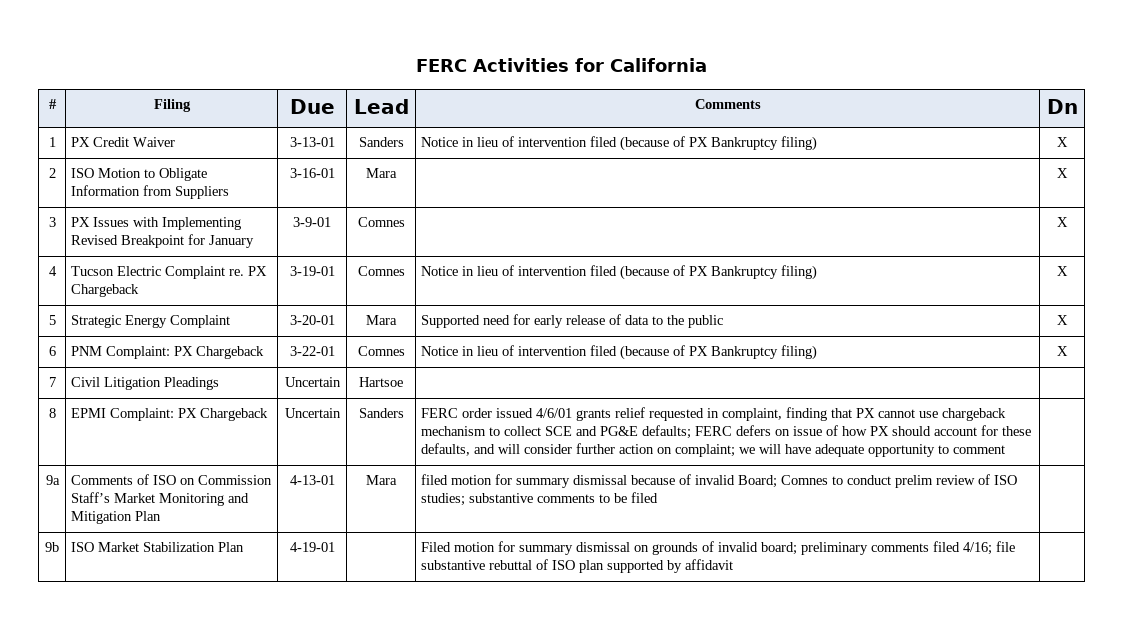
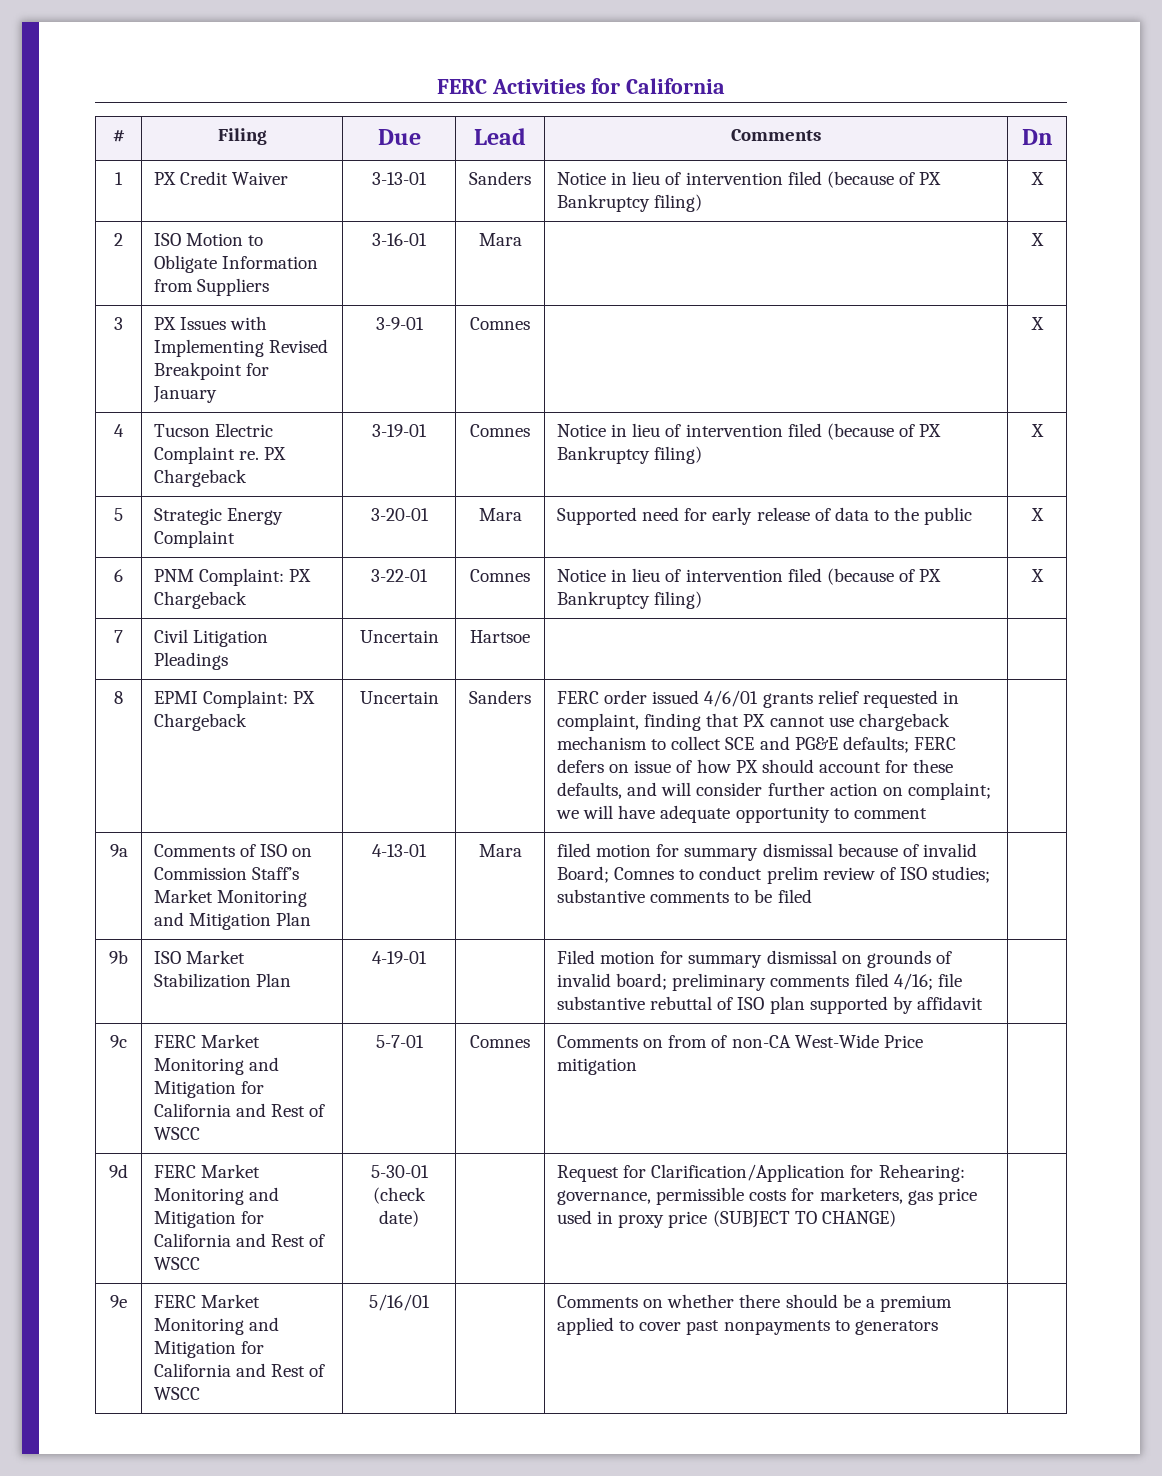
+ 9c | FERC Market Monitoring and Mitigation for California and Rest of WSCC | 5-7-01 | Comnes | Comments on from of non-CA West-Wide Price mitigation |
+ 9d | FERC Market Monitoring and Mitigation for California and Rest of WSCC | 5-30-01 (check date) | | Request for Clarification/Application for Rehearing: governance, permissible costs for marketers, gas price used in proxy price (SUBJECT TO CHANGE) |
+ 9e | FERC Market Monitoring and Mitigation for California and Rest of WSCC | 5/16/01 | | Comments on whether there should be a premium applied to cover past nonpayments to generators |

